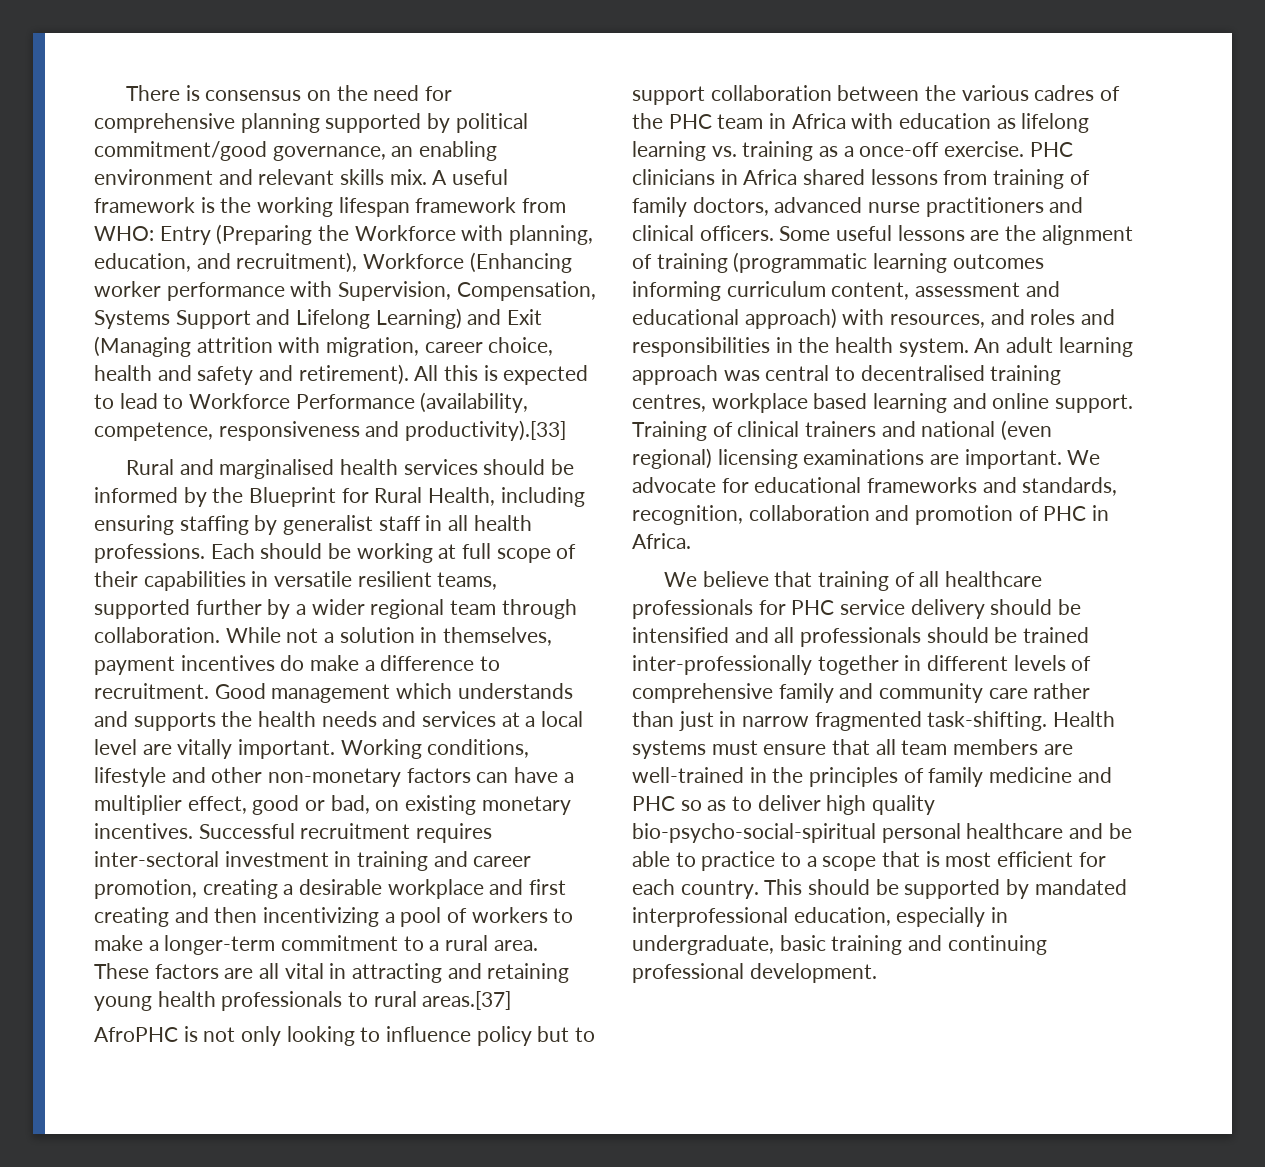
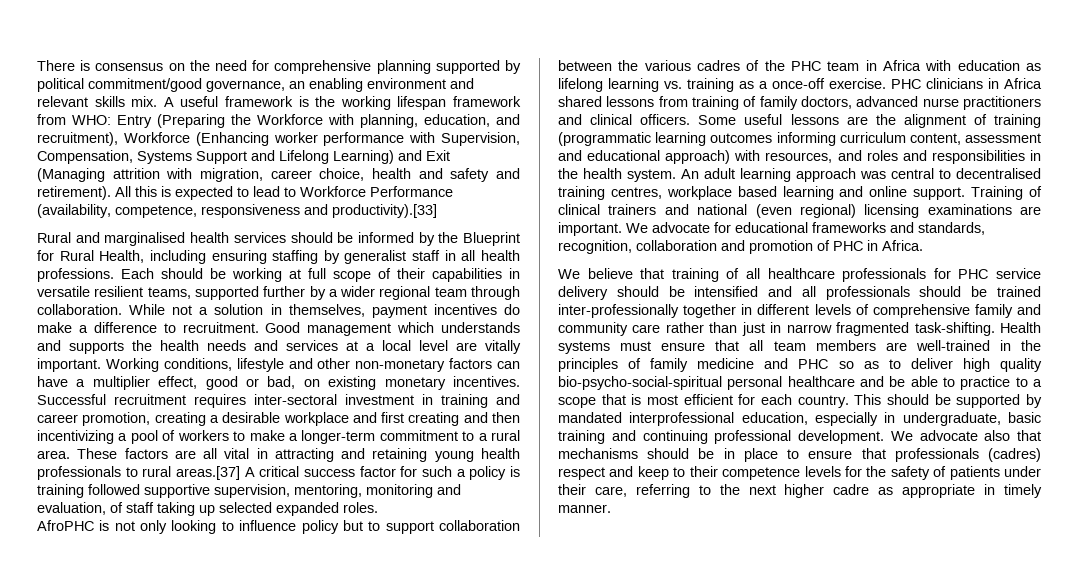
- These factors are all vital in attracting and retaining young health professionals to rural areas.[37]
+ These factors are all vital in attracting and retaining young health professionals to rural areas.[37] A critical success factor for such a policy is training followed supportive supervision, mentoring, monitoring and evaluation, of staff taking up selected expanded roles.
+ We advocate also that mechanisms should be in place to ensure that professionals (cadres) respect and keep to their competence levels for the safety of patients under their care, referring to the next higher cadre as appropriate in timely manner.

